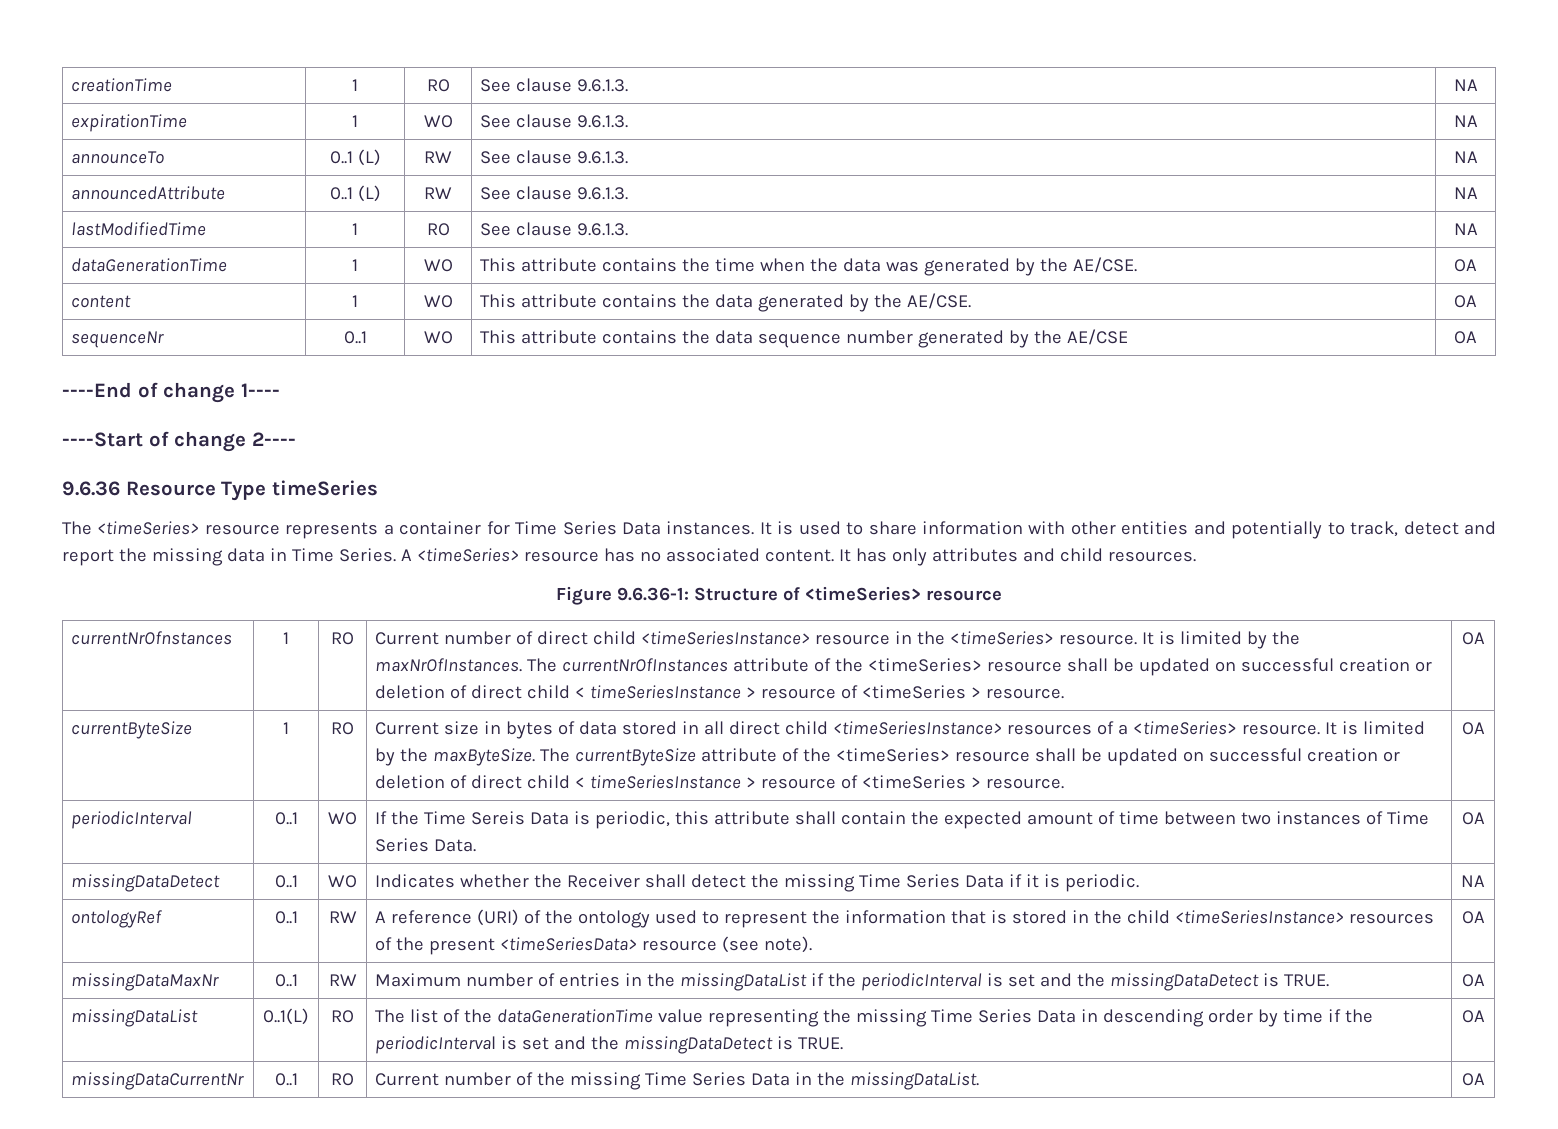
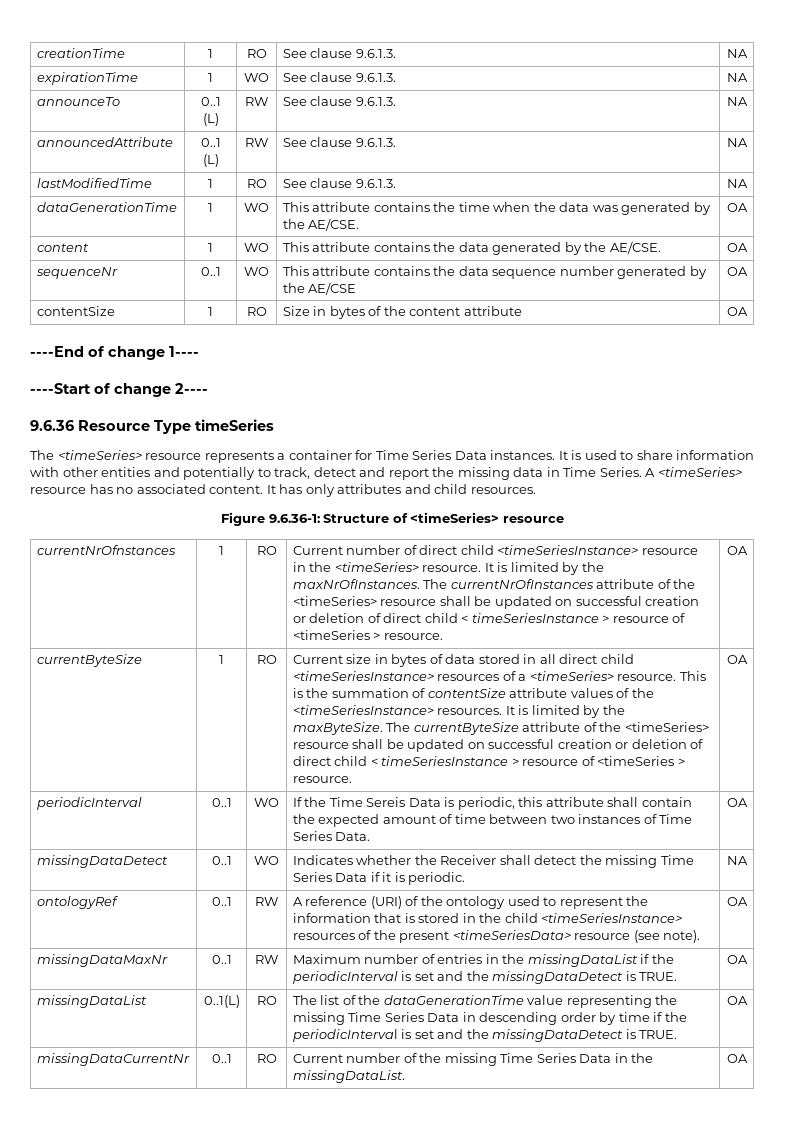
+ contentSize | 1 | RO | Size in bytes of the content attribute | OA
+ This is the summation of contentSize attribute values of the <timeSeriesInstance> resources.

